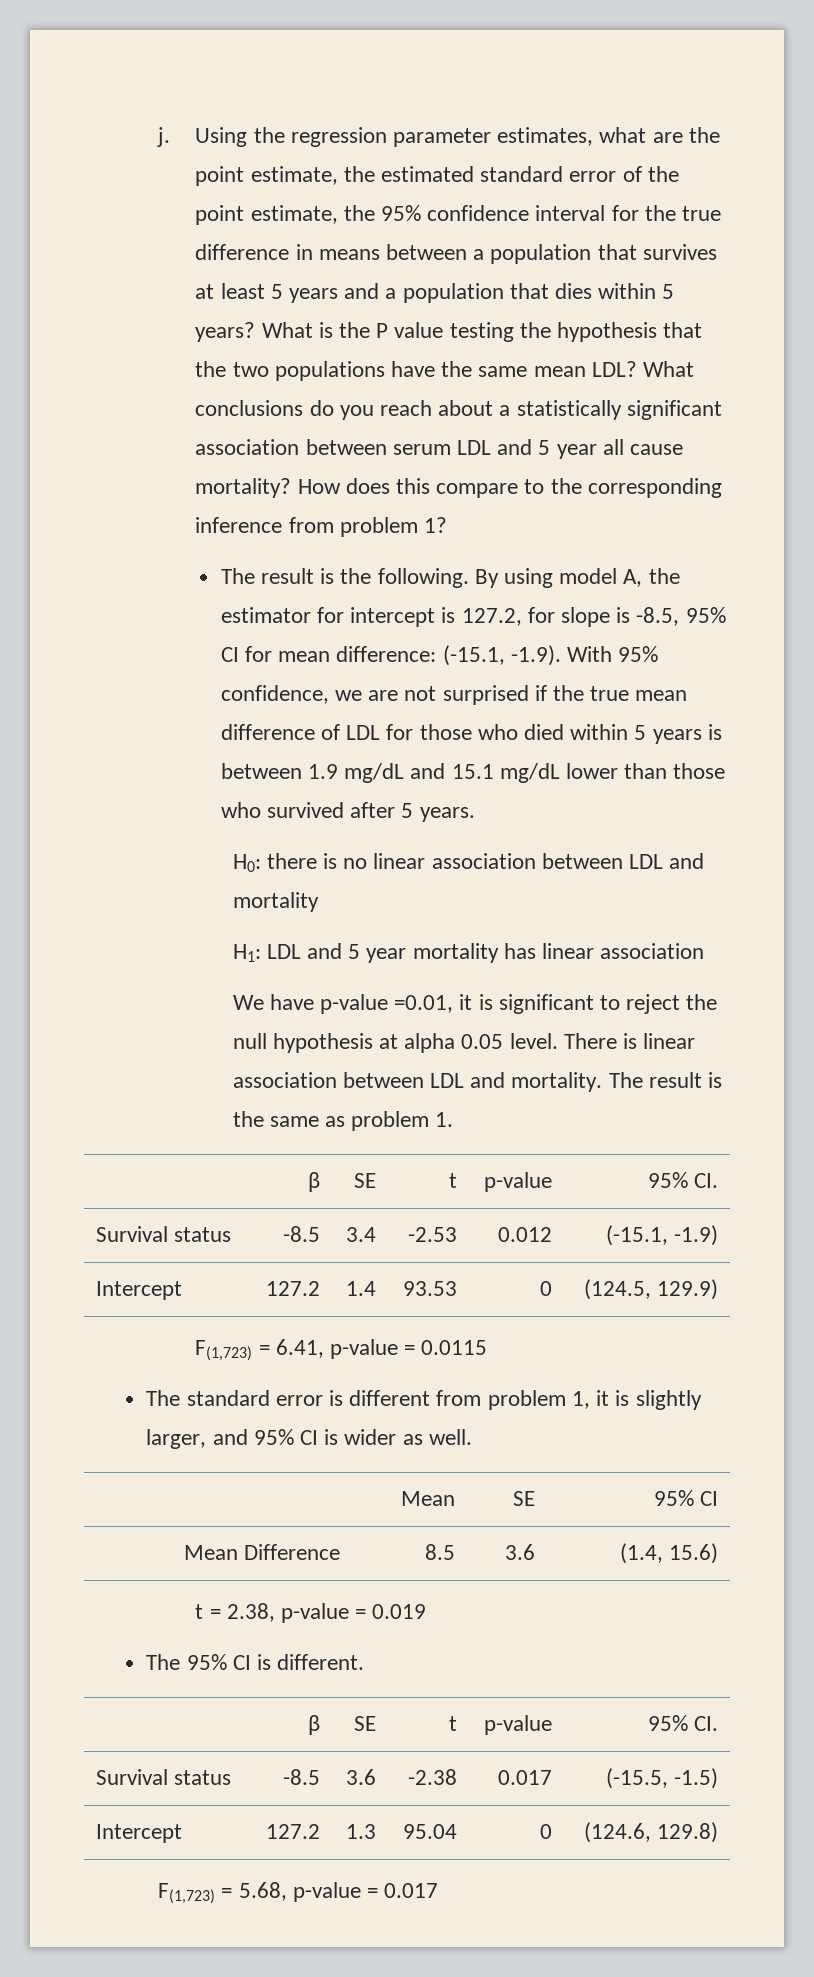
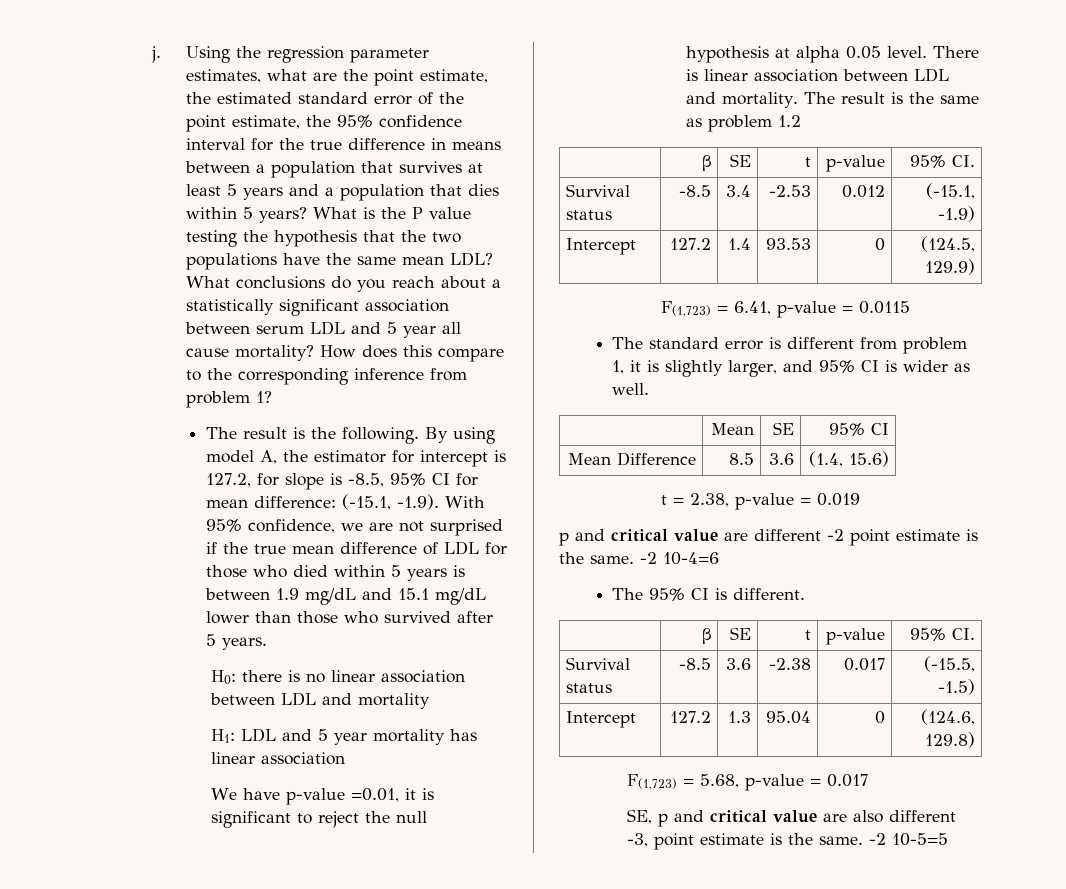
- The result is the same as problem 1.
+ The result is the same as problem 1.2
+ p and critical value are different -2 point estimate is the same. -2 10-4=6
+ SE, p and critical value are also different -3, point estimate is the same. -2 10-5=5

